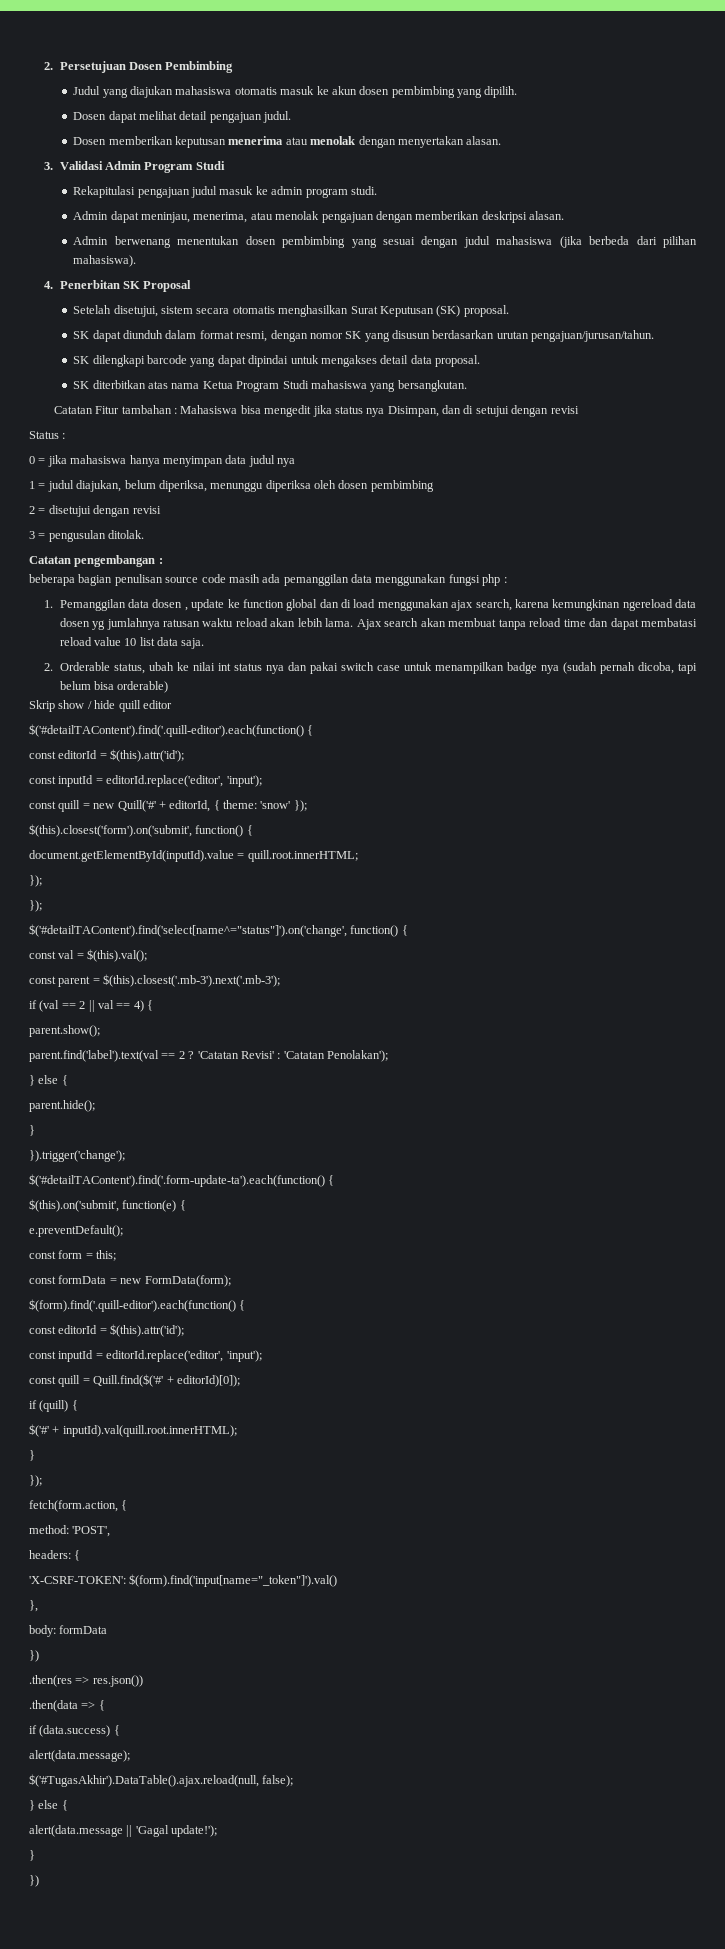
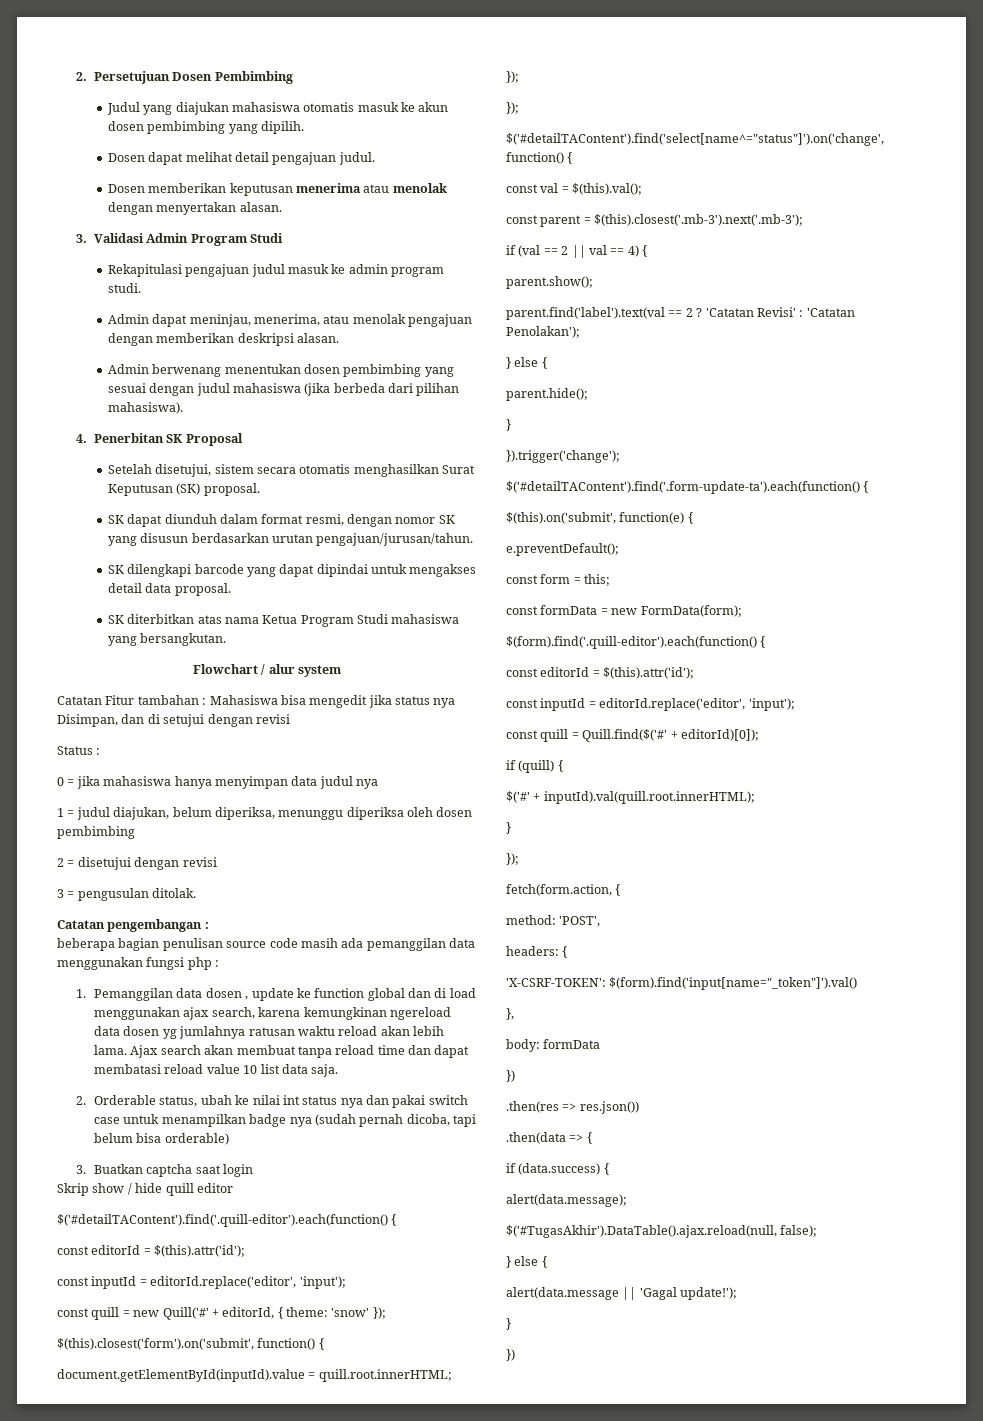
+ Flowchart / alur system
+ 3. Buatkan captcha saat login

